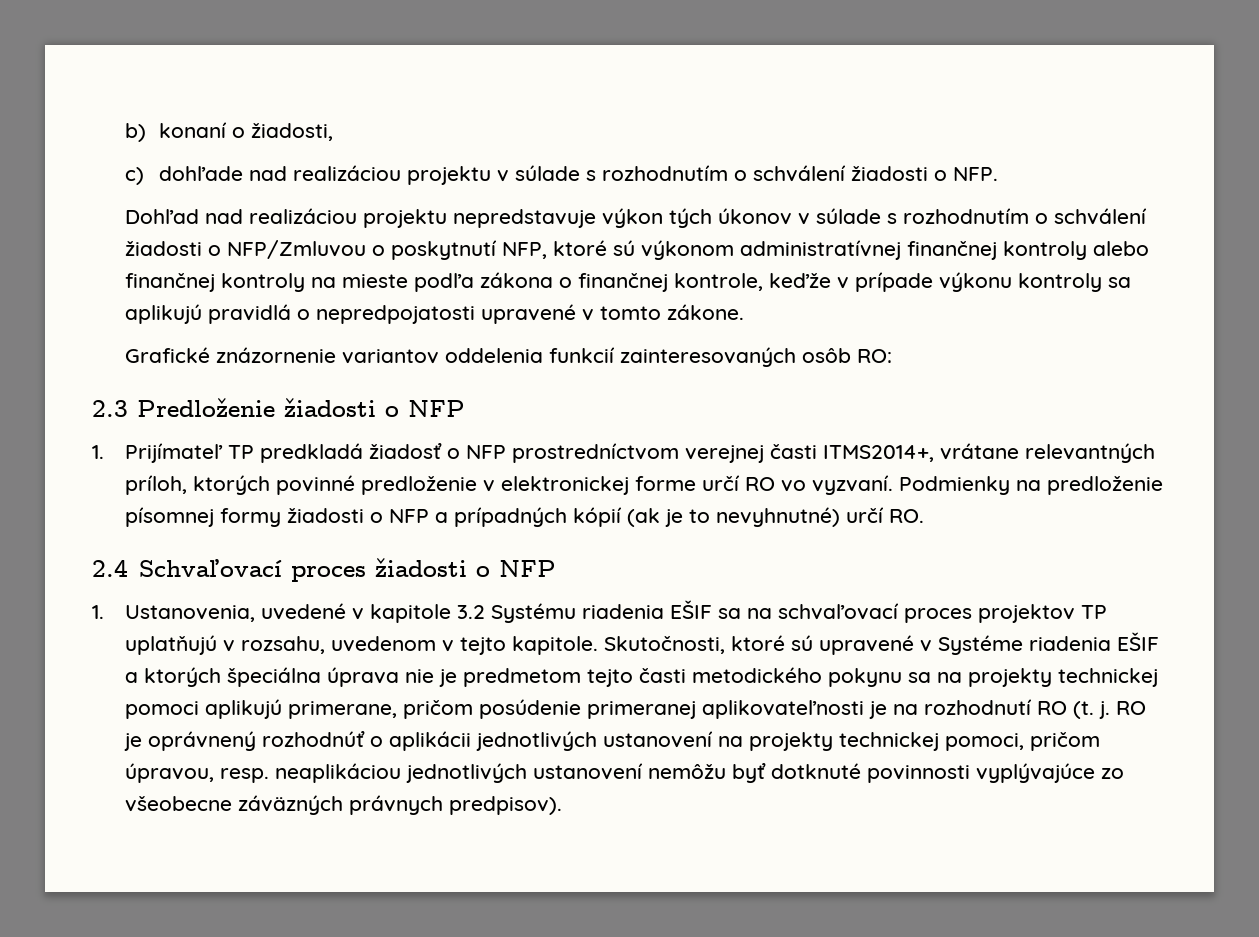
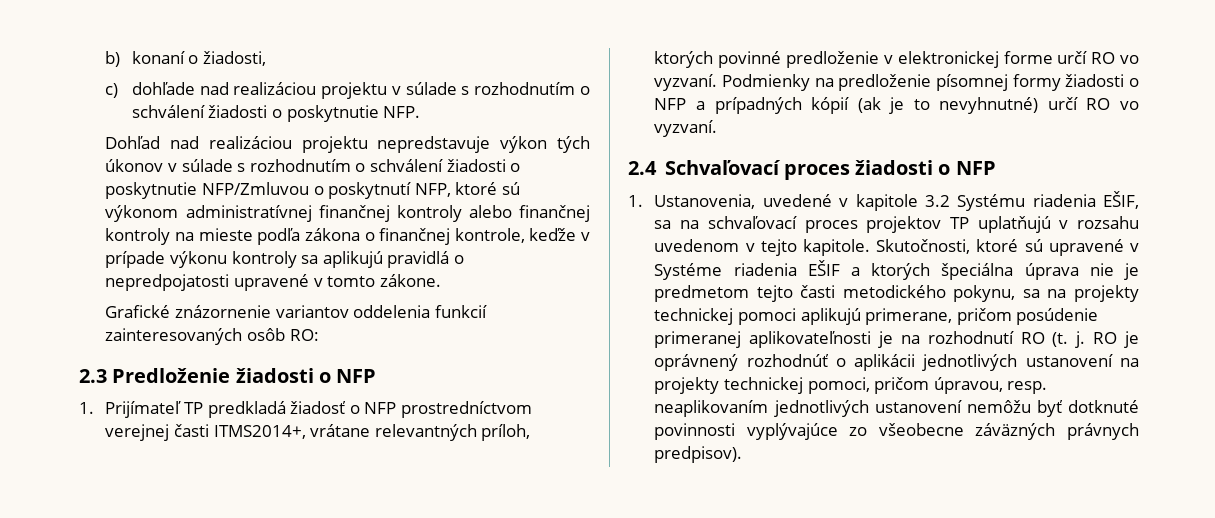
- c) dohľade nad realizáciou projektu v súlade s rozhodnutím o schválení žiadosti o NFP.
+ c) dohľade nad realizáciou projektu v súlade s rozhodnutím o schválení žiadosti o poskytnutie NFP.
- Dohľad nad realizáciou projektu nepredstavuje výkon tých úkonov v súlade s rozhodnutím o schválení žiadosti o NFP/Zmluvou o poskytnutí NFP, ktoré sú výkonom administratívnej finančnej kontroly alebo finančnej kontroly na mieste podľa zákona o finančnej kontrole, keďže v prípade výkonu kontroly sa aplikujú pravidlá o nepredpojatosti upravené v tomto zákone.
+ Dohľad nad realizáciou projektu nepredstavuje výkon tých úkonov v súlade s rozhodnutím o schválení žiadosti o poskytnutie NFP/Zmluvou o poskytnutí NFP, ktoré sú výkonom administratívnej finančnej kontroly alebo finančnej kontroly na mieste podľa zákona o finančnej kontrole, keďže v prípade výkonu kontroly sa aplikujú pravidlá o nepredpojatosti upravené v tomto zákone.
- Podmienky na predloženie písomnej formy žiadosti o NFP a prípadných kópií (ak je to nevyhnutné) určí RO.
+ Podmienky na predloženie písomnej formy žiadosti o NFP a prípadných kópií (ak je to nevyhnutné) určí RO vo vyzvaní.
- 1. Ustanovenia, uvedené v kapitole 3.2 Systému riadenia EŠIF sa na schvaľovací proces projektov TP uplatňujú v rozsahu, uvedenom v tejto kapitole.
+ 1. Ustanovenia, uvedené v kapitole 3.2 Systému riadenia EŠIF, sa na schvaľovací proces projektov TP uplatňujú v rozsahu uvedenom v tejto kapitole.
- Skutočnosti, ktoré sú upravené v Systéme riadenia EŠIF a ktorých špeciálna úprava nie je predmetom tejto časti metodického pokynu sa na projekty technickej pomoci aplikujú primerane, pričom posúdenie primeranej aplikovateľnosti je na rozhodnutí RO (t. j.
+ Skutočnosti, ktoré sú upravené v Systéme riadenia EŠIF a ktorých špeciálna úprava nie je predmetom tejto časti metodického pokynu, sa na projekty technickej pomoci aplikujú primerane, pričom posúdenie primeranej aplikovateľnosti je na rozhodnutí RO (t. j.
- RO je oprávnený rozhodnúť o aplikácii jednotlivých ustanovení na projekty technickej pomoci, pričom úpravou, resp. neaplikáciou jednotlivých ustanovení nemôžu byť dotknuté povinnosti vyplývajúce zo všeobecne záväzných právnych predpisov).
+ RO je oprávnený rozhodnúť o aplikácii jednotlivých ustanovení na projekty technickej pomoci, pričom úpravou, resp. neaplikovaním jednotlivých ustanovení nemôžu byť dotknuté povinnosti vyplývajúce zo všeobecne záväzných právnych predpisov).

